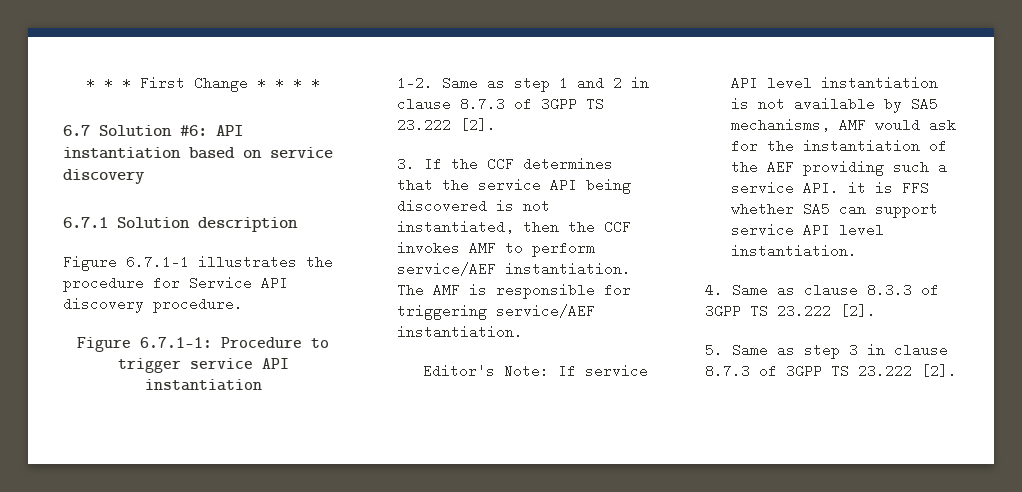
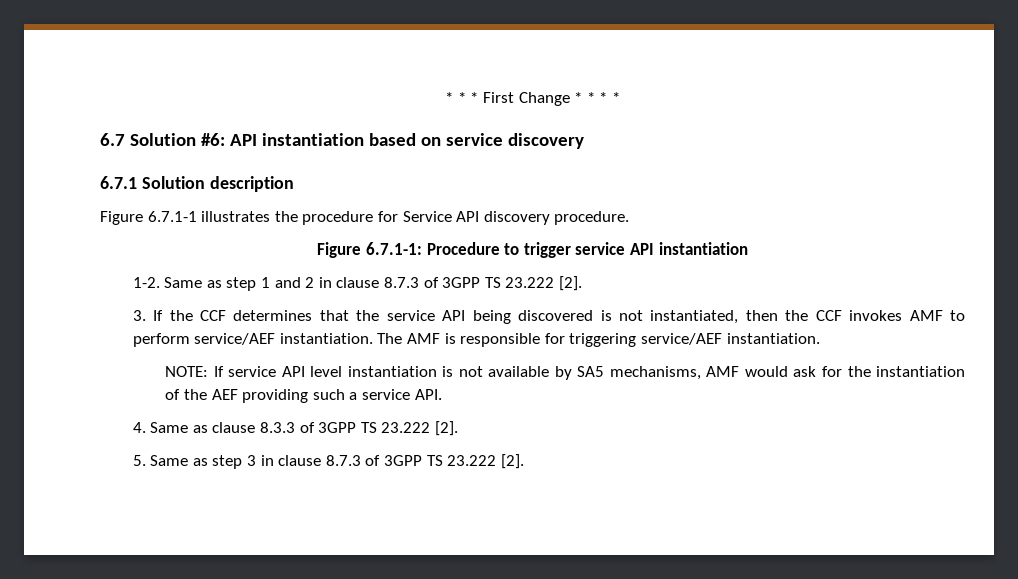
- Editor's Note: If service API level instantiation is not available by SA5 mechanisms, AMF would ask for the instantiation of the AEF providing such a service API. it is FFS whether SA5 can support service API level instantiation.
+ NOTE: If service API level instantiation is not available by SA5 mechanisms, AMF would ask for the instantiation of the AEF providing such a service API.

